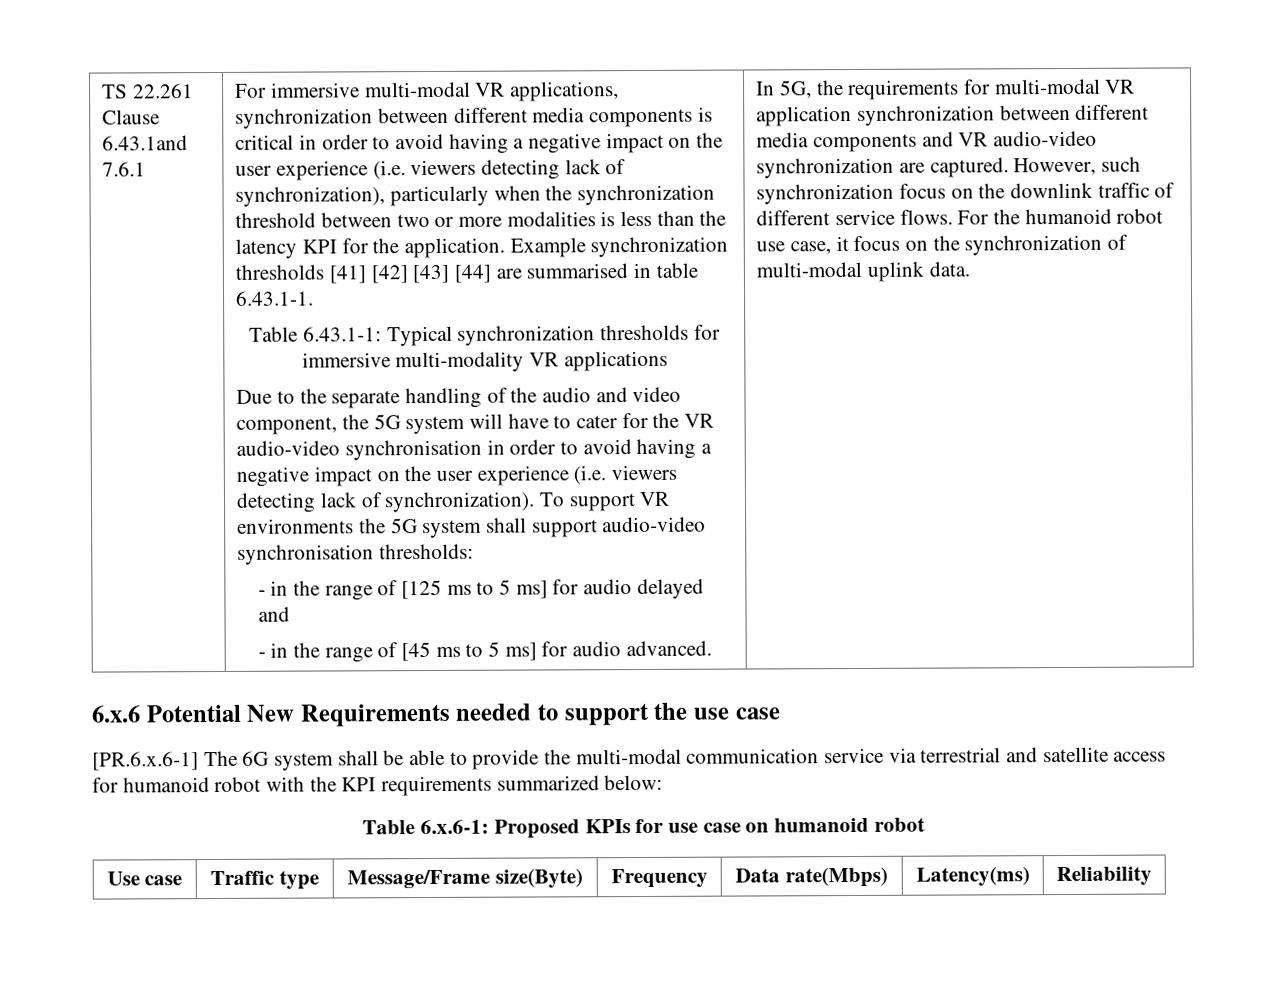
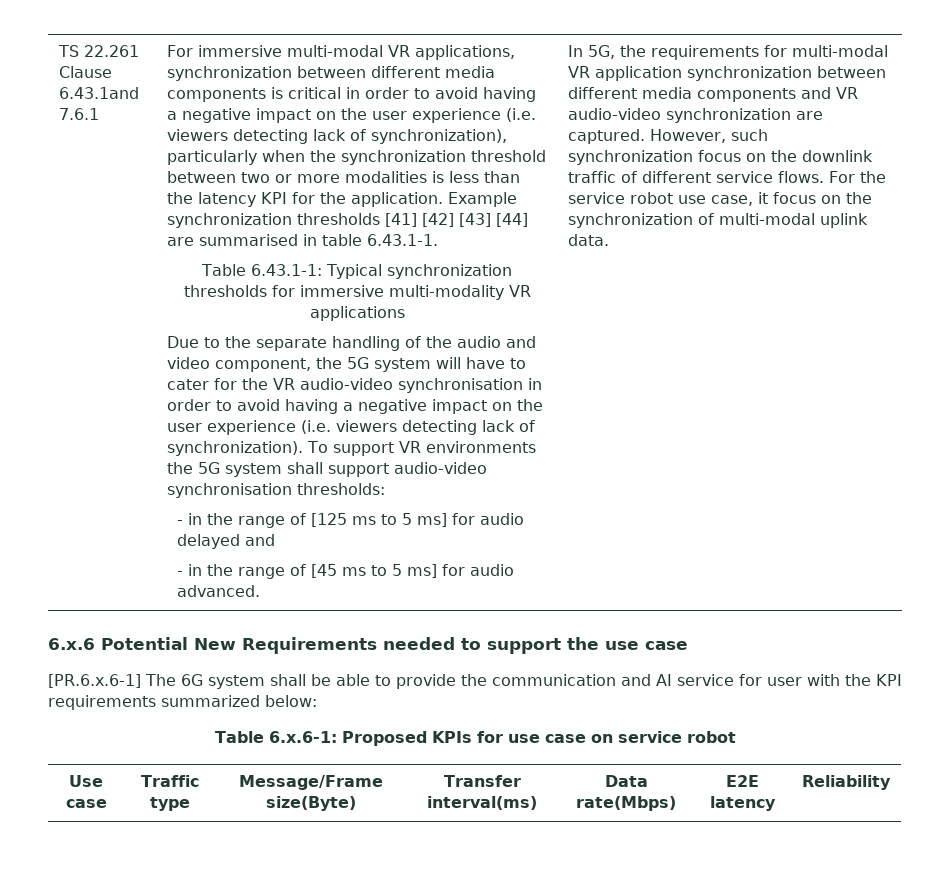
- For the humanoid robot use case, it focus on the synchronization of multi-modal uplink data.
+ For the service robot use case, it focus on the synchronization of multi-modal uplink data.
- [PR.6.x.6-1] The 6G system shall be able to provide the multi-modal communication service via terrestrial and satellite access for humanoid robot with the KPI requirements summarized below:
+ [PR.6.x.6-1] The 6G system shall be able to provide the communication and AI service for user with the KPI requirements summarized below:
- Table 6.x.6-1: Proposed KPIs for use case on humanoid robot
+ Table 6.x.6-1: Proposed KPIs for use case on service robot
- Use case | Traffic type | Message/Frame size(Byte) | Frequency | Data rate(Mbps) | Latency(ms) | Reliability
+ Use case | Traffic type | Message/Frame size(Byte) | Transfer interval(ms) | Data rate(Mbps) | E2E latency | Reliability

